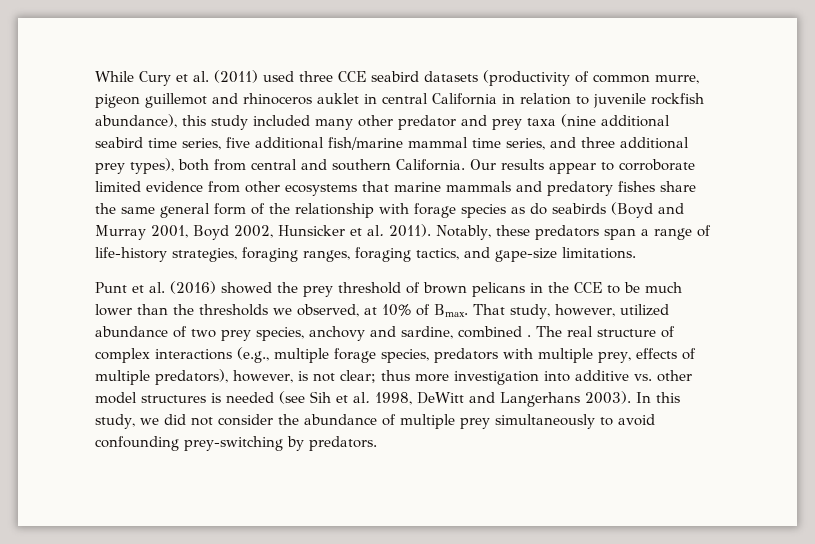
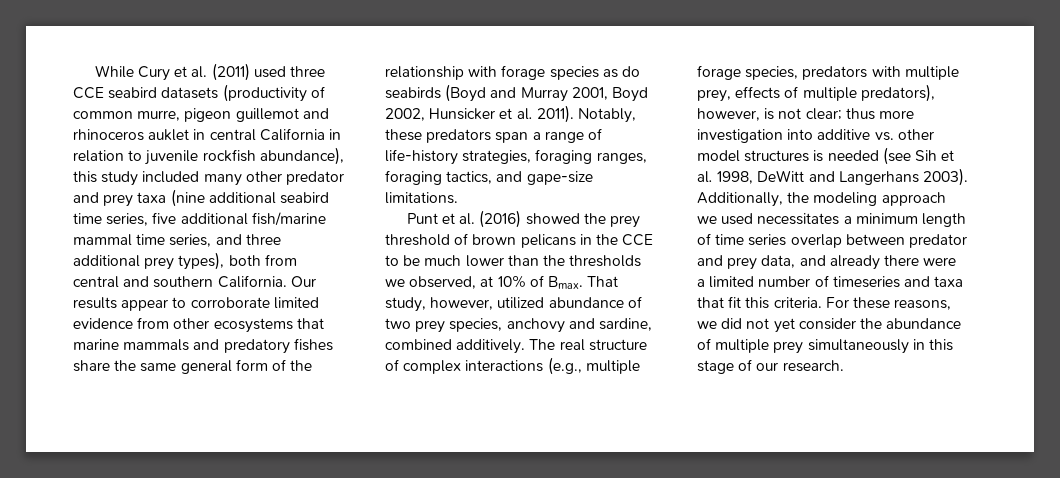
- That study, however, utilized abundance of two prey species, anchovy and sardine, combined .
+ That study, however, utilized abundance of two prey species, anchovy and sardine, combined additively.
- In this study, we did not consider the abundance of multiple prey simultaneously to avoid confounding prey-switching by predators.
+ Additionally, the modeling approach we used necessitates a minimum length of time series overlap between predator and prey data, and already there were a limited number of timeseries and taxa that fit this criteria. For these reasons, we did not yet consider the abundance of multiple prey simultaneously in this stage of our research.

